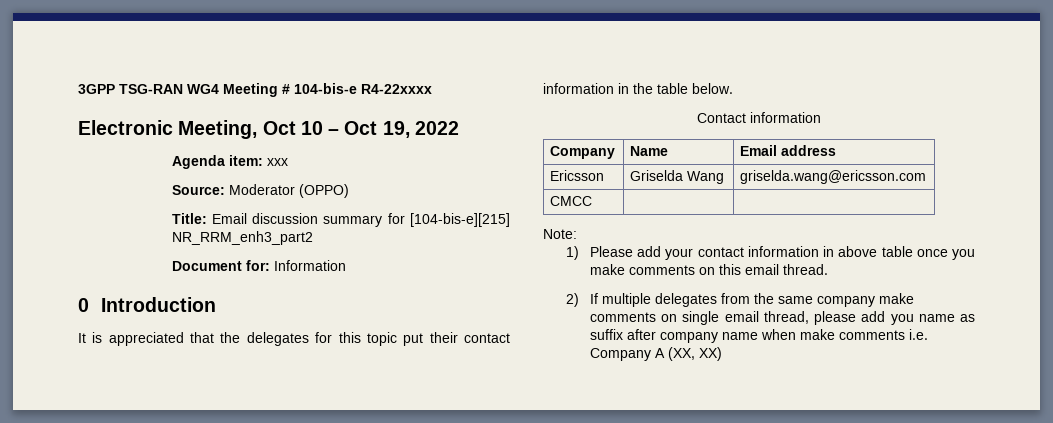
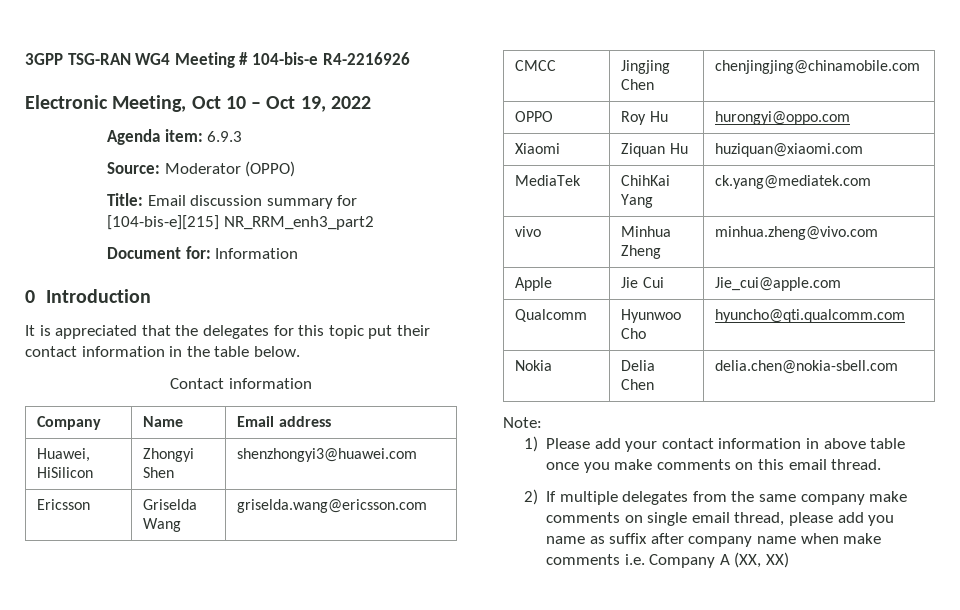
- 3GPP TSG-RAN WG4 Meeting # 104-bis-e R4-22xxxx
+ 3GPP TSG-RAN WG4 Meeting # 104-bis-e R4-2216926
- Agenda item: xxx
+ Agenda item: 6.9.3
+ Huawei, HiSilicon | Zhongyi Shen | shenzhongyi3@huawei.com
- CMCC | |
+ CMCC | Jingjing Chen | chenjingjing@chinamobile.com
+ OPPO | Roy Hu | hurongyi@oppo.com
+ Xiaomi | Ziquan Hu | huziquan@xiaomi.com
+ MediaTek | ChihKai Yang | ck.yang@mediatek.com
+ vivo | Minhua Zheng | minhua.zheng@vivo.com
+ Apple | Jie Cui | Jie_cui@apple.com
+ Qualcomm | Hyunwoo Cho | hyuncho@qti.qualcomm.com
+ Nokia | Delia Chen | delia.chen@nokia-sbell.com

